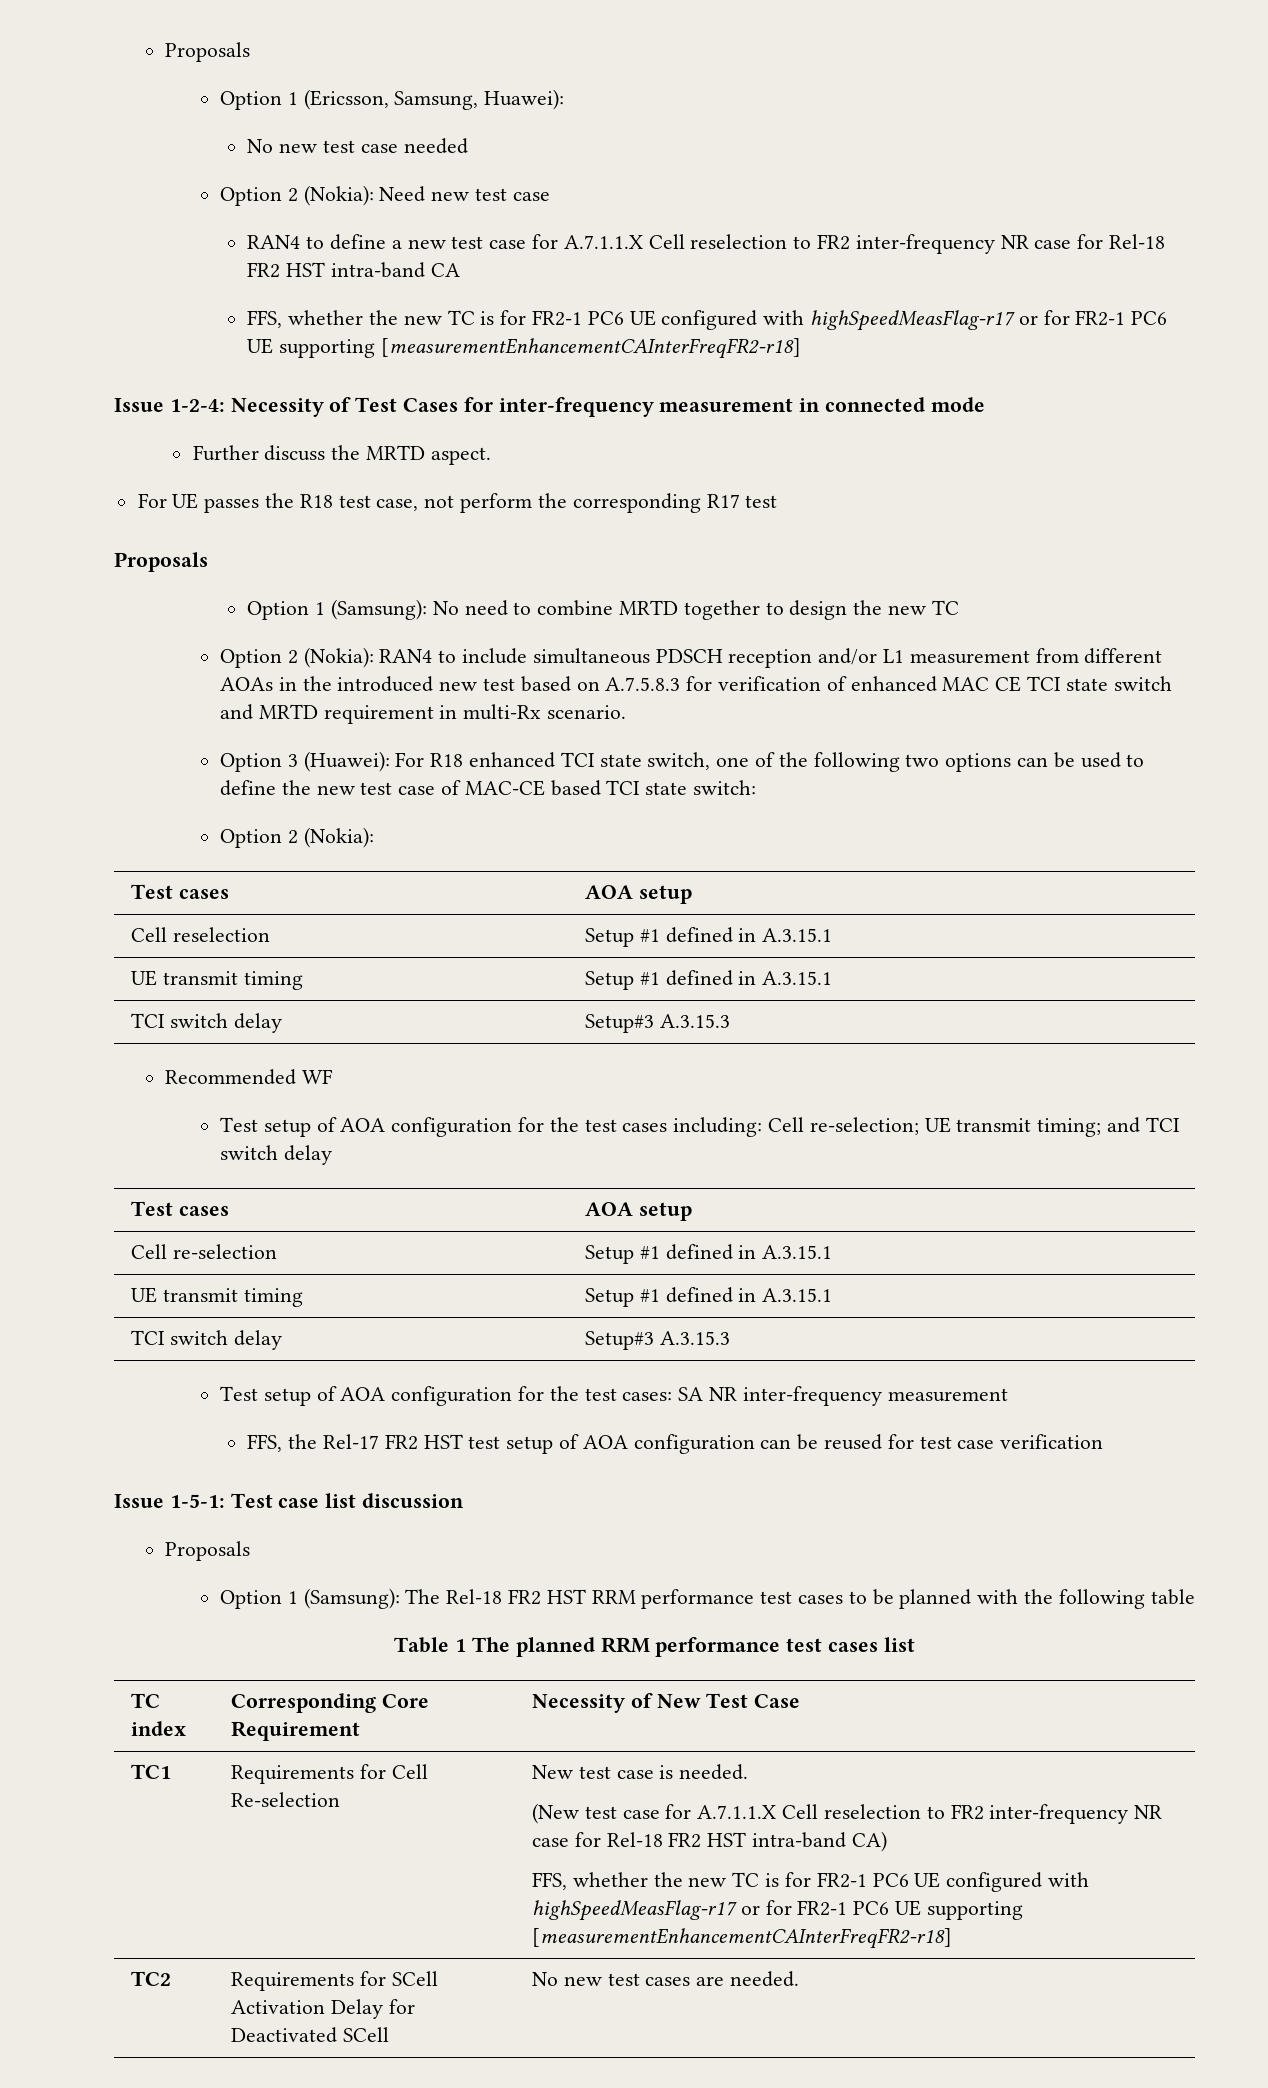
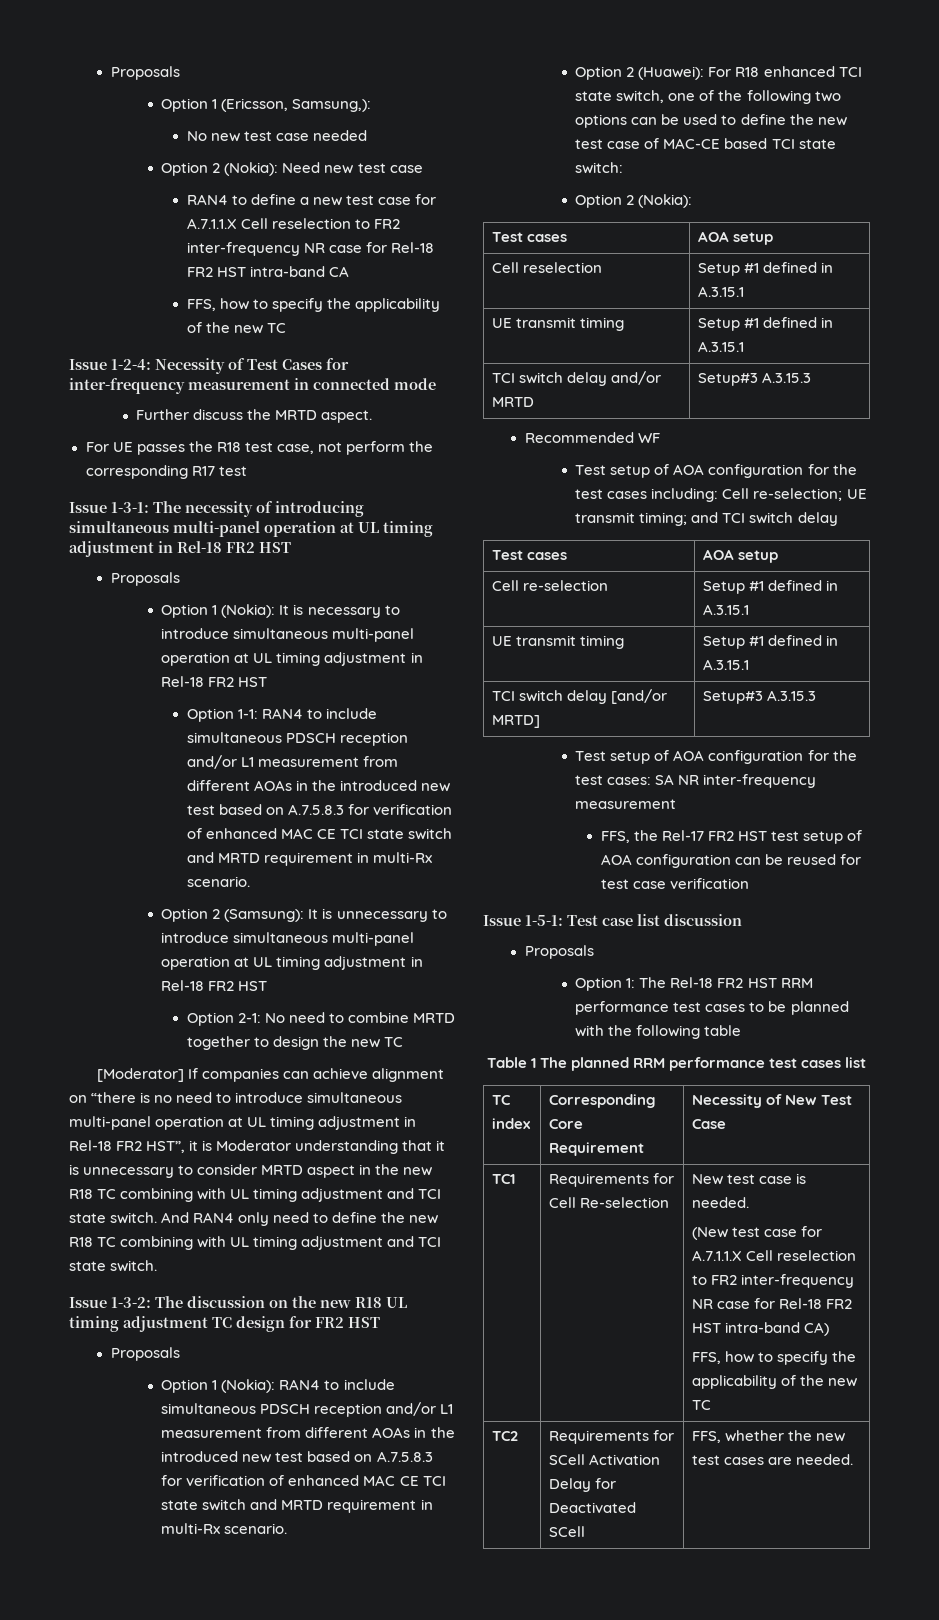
- Option 1 (Ericsson, Samsung, Huawei):
+ Option 1 (Ericsson, Samsung,):
  RAN4 to define a new test case for A.7.1.1.X Cell reselection to FR2 inter-frequency NR case for Rel-18 FR2 HST intra-band CA
- FFS, whether the new TC is for FR2-1 PC6 UE configured with highSpeedMeasFlag-r17 or for FR2-1 PC6 UE supporting [measurementEnhancementCAInterFreqFR2-r18]
+ FFS, how to specify the applicability of the new TC
  For UE passes the R18 test case, not perform the corresponding R17 test
+ Issue 1-3-1: The necessity of introducing simultaneous multi-panel operation at UL timing adjustment in Rel-18 FR2 HST
  Proposals
- Option 1 (Samsung): No need to combine MRTD together to design the new TC
+ Option 1 (Nokia): It is necessary to introduce simultaneous multi-panel operation at UL timing adjustment in Rel-18 FR2 HST
+ Option 1-1: RAN4 to include simultaneous PDSCH reception and/or L1 measurement from different AOAs in the introduced new test based on A.7.5.8.3 for verification of enhanced MAC CE TCI state switch and MRTD requirement in multi-Rx scenario.
+ Option 2 (Samsung): It is unnecessary to introduce simultaneous multi-panel operation at UL timing adjustment in Rel-18 FR2 HST
+ Option 2-1: No need to combine MRTD together to design the new TC
- Option 2 (Nokia): RAN4 to include simultaneous PDSCH reception and/or L1 measurement from different AOAs in the introduced new test based on A.7.5.8.3 for verification of enhanced MAC CE TCI state switch and MRTD requirement in multi-Rx scenario.
+ [Moderator] If companies can achieve alignment on “there is no need to introduce simultaneous multi-panel operation at UL timing adjustment in Rel-18 FR2 HST”, it is Moderator understanding that it is unnecessary to consider MRTD aspect in the new R18 TC combining with UL timing adjustment and TCI state switch. And RAN4 only need to define the new R18 TC combining with UL timing adjustment and TCI state switch.
+ Issue 1-3-2: The discussion on the new R18 UL timing adjustment TC design for FR2 HST
+ Proposals
+ Option 1 (Nokia): RAN4 to include simultaneous PDSCH reception and/or L1 measurement from different AOAs in the introduced new test based on A.7.5.8.3 for verification of enhanced MAC CE TCI state switch and MRTD requirement in multi-Rx scenario.
- Option 3 (Huawei): For R18 enhanced TCI state switch, one of the following two options can be used to define the new test case of MAC-CE based TCI state switch:
+ Option 2 (Huawei): For R18 enhanced TCI state switch, one of the following two options can be used to define the new test case of MAC-CE based TCI state switch:
  Cell reselection | Setup #1 defined in A.3.15.1
  UE transmit timing | Setup #1 defined in A.3.15.1
- TCI switch delay | Setup#3 A.3.15.3
+ TCI switch delay and/or MRTD | Setup#3 A.3.15.3
  Cell re-selection | Setup #1 defined in A.3.15.1
  UE transmit timing | Setup #1 defined in A.3.15.1
- TCI switch delay | Setup#3 A.3.15.3
+ TCI switch delay [and/or MRTD] | Setup#3 A.3.15.3
- Option 1 (Samsung): The Rel-18 FR2 HST RRM performance test cases to be planned with the following table
+ Option 1: The Rel-18 FR2 HST RRM performance test cases to be planned with the following table
  (New test case for A.7.1.1.X Cell reselection to FR2 inter-frequency NR case for Rel-18 FR2 HST intra-band CA)
- FFS, whether the new TC is for FR2-1 PC6 UE configured with highSpeedMeasFlag-r17 or for FR2-1 PC6 UE supporting [measurementEnhancementCAInterFreqFR2-r18]
+ FFS, how to specify the applicability of the new TC
- TC2 | Requirements for SCell Activation Delay for Deactivated SCell | No new test cases are needed.
+ TC2 | Requirements for SCell Activation Delay for Deactivated SCell | FFS, whether the new test cases are needed.

